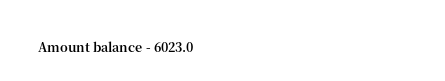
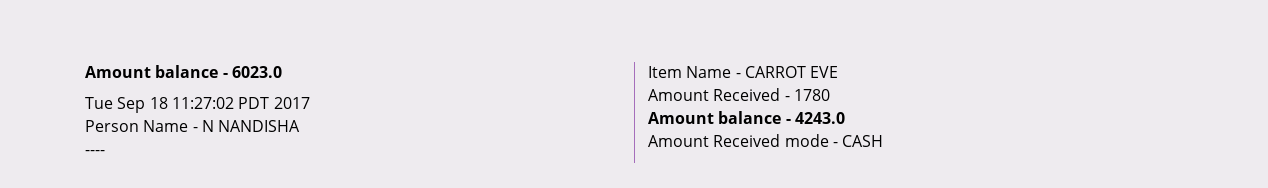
+ Tue Sep 18 11:27:02 PDT 2017
+ Person Name - N NANDISHA
+ ----
+ Item Name - CARROT EVE
+ Amount Received - 1780
+ Amount balance - 4243.0
+ Amount Received mode - CASH

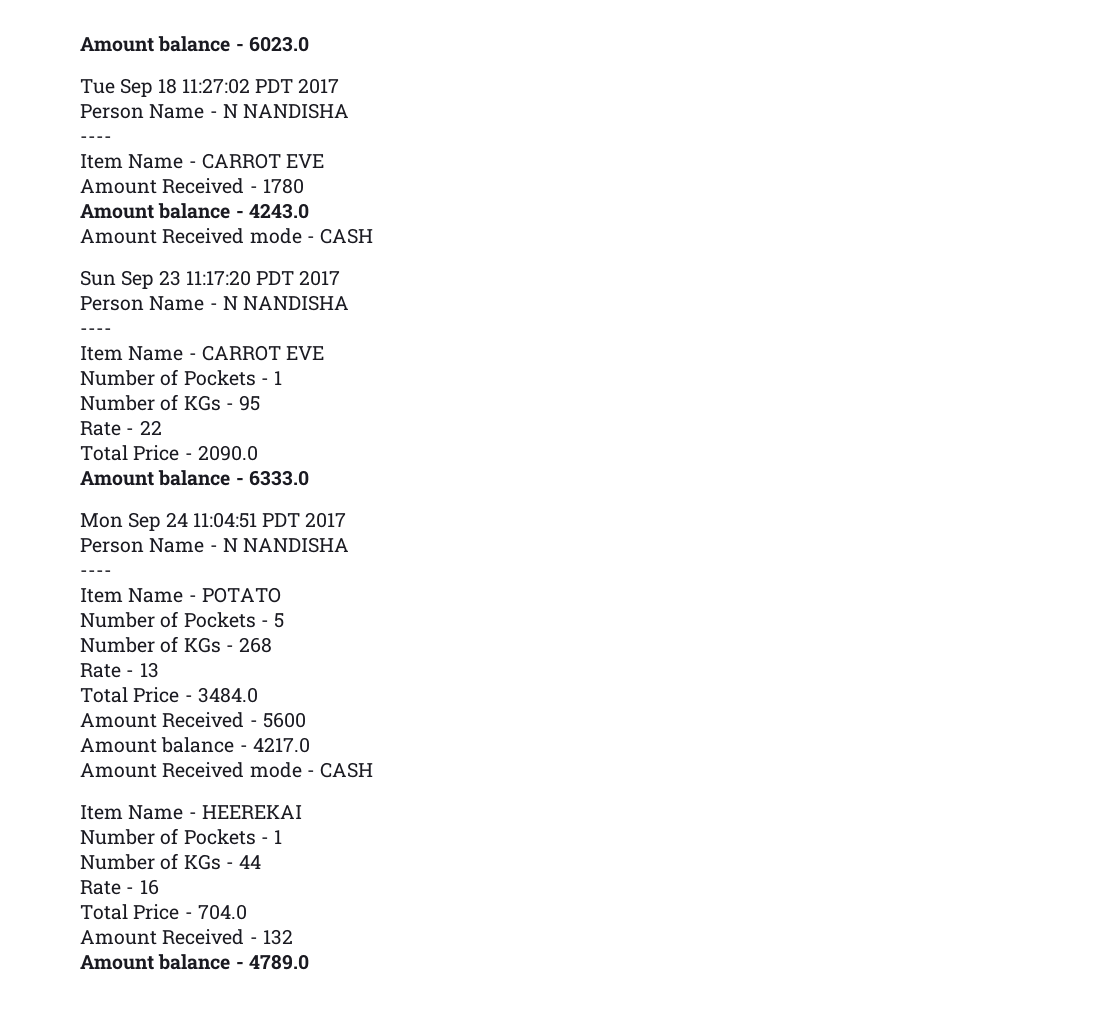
+ Sun Sep 23 11:17:20 PDT 2017
+ Person Name - N NANDISHA
+ ----
+ Item Name - CARROT EVE
+ Number of Pockets - 1
+ Number of KGs - 95
+ Rate - 22
+ Total Price - 2090.0
+ Amount balance - 6333.0
+ Mon Sep 24 11:04:51 PDT 2017
+ Person Name - N NANDISHA
+ ----
+ Item Name - POTATO
+ Number of Pockets - 5
+ Number of KGs - 268
+ Rate - 13
+ Total Price - 3484.0
+ Amount Received - 5600
+ Amount balance - 4217.0
+ Amount Received mode - CASH
+ Item Name - HEEREKAI
+ Number of Pockets - 1
+ Number of KGs - 44
+ Rate - 16
+ Total Price - 704.0
+ Amount Received - 132
+ Amount balance - 4789.0

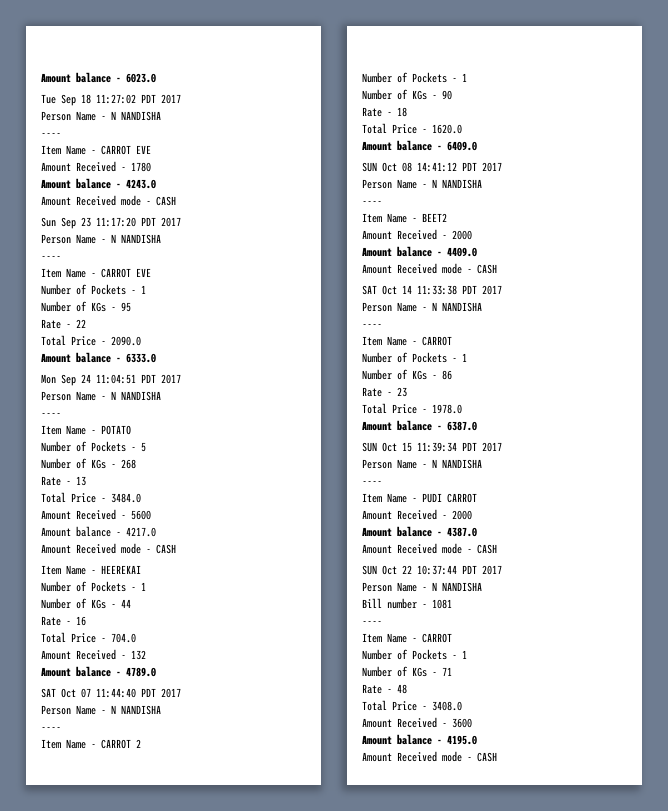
+ SAT Oct 07 11:44:40 PDT 2017
+ Person Name - N NANDISHA
+ ----
+ Item Name - CARROT 2
+ Number of Pockets - 1
+ Number of KGs - 90
+ Rate - 18
+ Total Price - 1620.0
+ Amount balance - 6409.0
+ SUN Oct 08 14:41:12 PDT 2017
+ Person Name - N NANDISHA
+ ----
+ Item Name - BEET2
+ Amount Received - 2000
+ Amount balance - 4409.0
+ Amount Received mode - CASH
+ SAT Oct 14 11:33:38 PDT 2017
+ Person Name - N NANDISHA
+ ----
+ Item Name - CARROT
+ Number of Pockets - 1
+ Number of KGs - 86
+ Rate - 23
+ Total Price - 1978.0
+ Amount balance - 6387.0
+ SUN Oct 15 11:39:34 PDT 2017
+ Person Name - N NANDISHA
+ ----
+ Item Name - PUDI CARROT
+ Amount Received - 2000
+ Amount balance - 4387.0
+ Amount Received mode - CASH
+ SUN Oct 22 10:37:44 PDT 2017
+ Person Name - N NANDISHA
+ Bill number - 1081
+ ----
+ Item Name - CARROT
+ Number of Pockets - 1
+ Number of KGs - 71
+ Rate - 48
+ Total Price - 3408.0
+ Amount Received - 3600
+ Amount balance - 4195.0
+ Amount Received mode - CASH

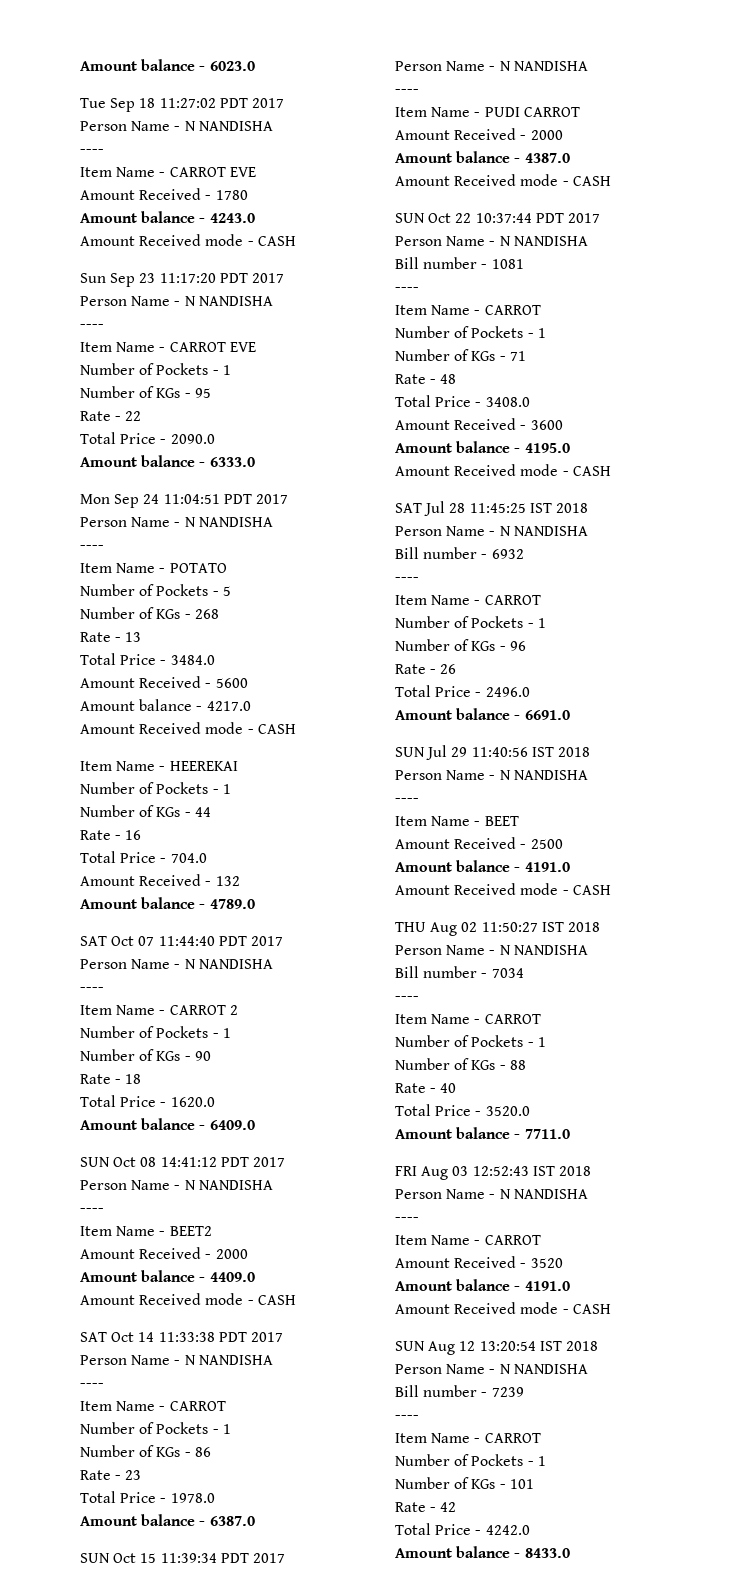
+ SAT Jul 28 11:45:25 IST 2018
+ Person Name - N NANDISHA
+ Bill number - 6932
+ ----
+ Item Name - CARROT
+ Number of Pockets - 1
+ Number of KGs - 96
+ Rate - 26
+ Total Price - 2496.0
+ Amount balance - 6691.0
+ SUN Jul 29 11:40:56 IST 2018
+ Person Name - N NANDISHA
+ ----
+ Item Name - BEET
+ Amount Received - 2500
+ Amount balance - 4191.0
+ Amount Received mode - CASH
+ THU Aug 02 11:50:27 IST 2018
+ Person Name - N NANDISHA
+ Bill number - 7034
+ ----
+ Item Name - CARROT
+ Number of Pockets - 1
+ Number of KGs - 88
+ Rate - 40
+ Total Price - 3520.0
+ Amount balance - 7711.0
+ FRI Aug 03 12:52:43 IST 2018
+ Person Name - N NANDISHA
+ ----
+ Item Name - CARROT
+ Amount Received - 3520
+ Amount balance - 4191.0
+ Amount Received mode - CASH
+ SUN Aug 12 13:20:54 IST 2018
+ Person Name - N NANDISHA
+ Bill number - 7239
+ ----
+ Item Name - CARROT
+ Number of Pockets - 1
+ Number of KGs - 101
+ Rate - 42
+ Total Price - 4242.0
+ Amount balance - 8433.0

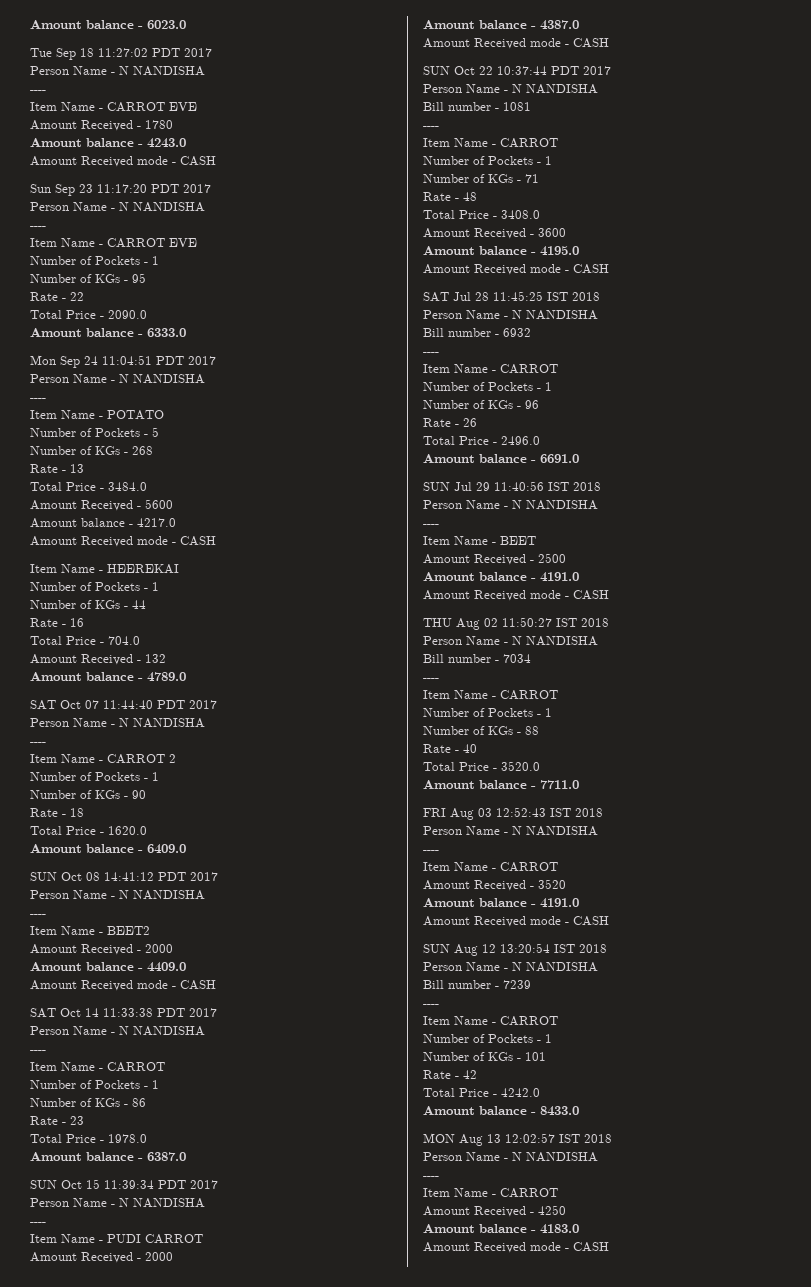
+ MON Aug 13 12:02:57 IST 2018
+ Person Name - N NANDISHA
+ ----
+ Item Name - CARROT
+ Amount Received - 4250
+ Amount balance - 4183.0
+ Amount Received mode - CASH

